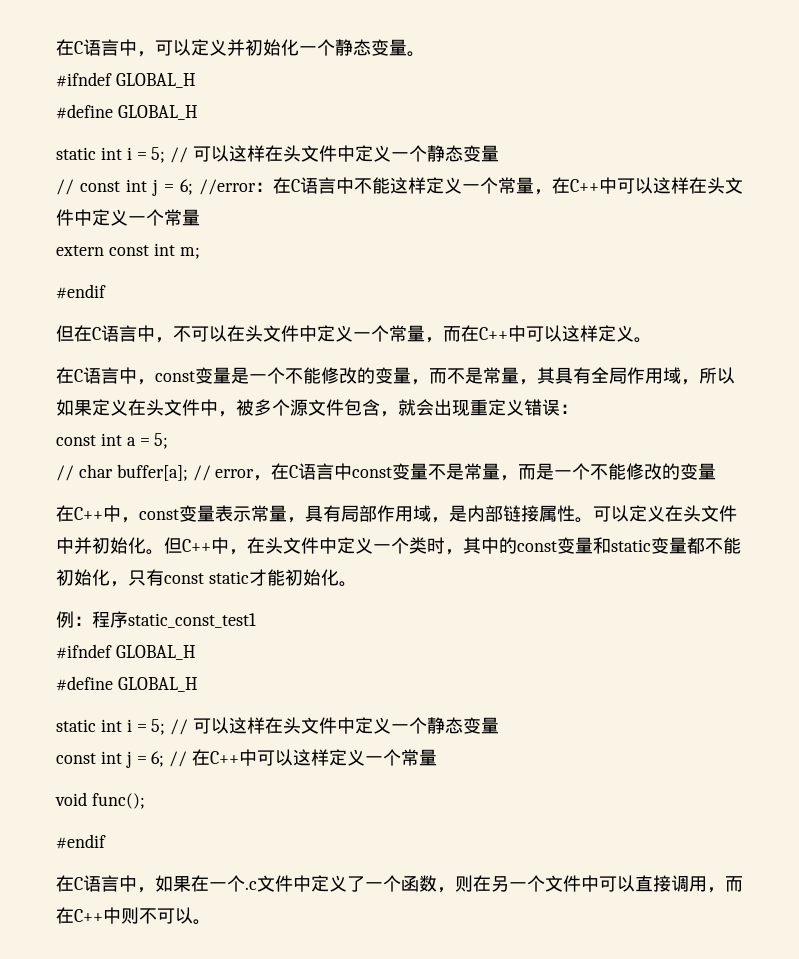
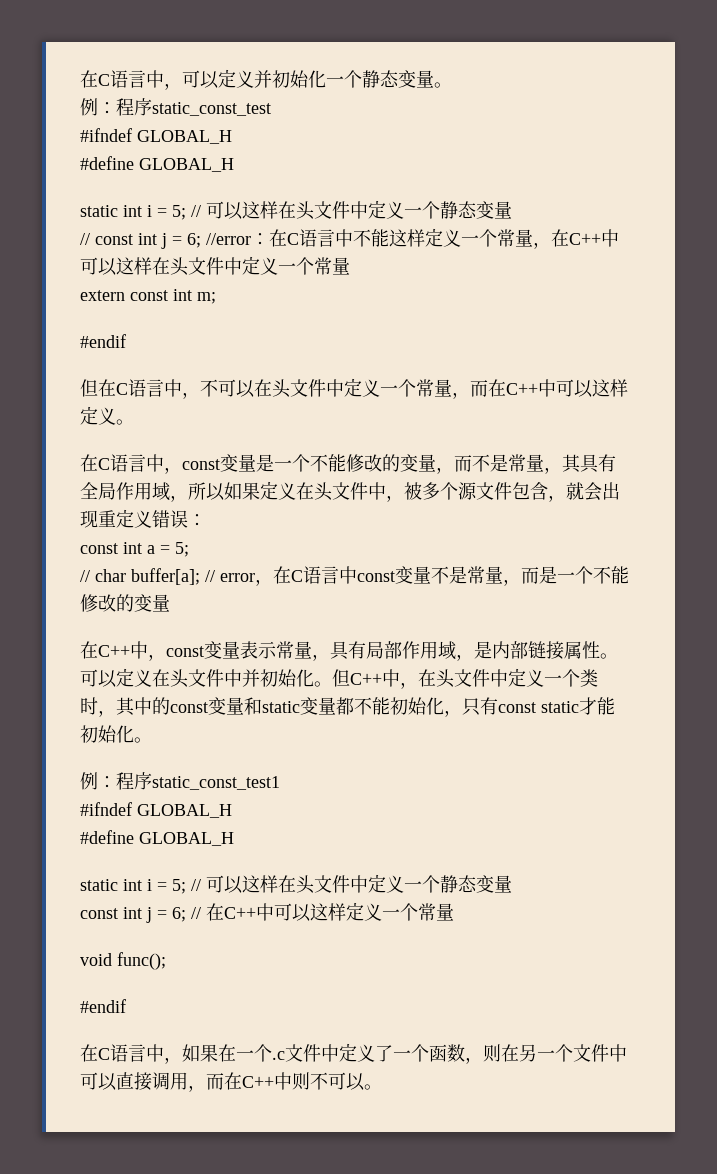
+ 例：程序static_const_test

